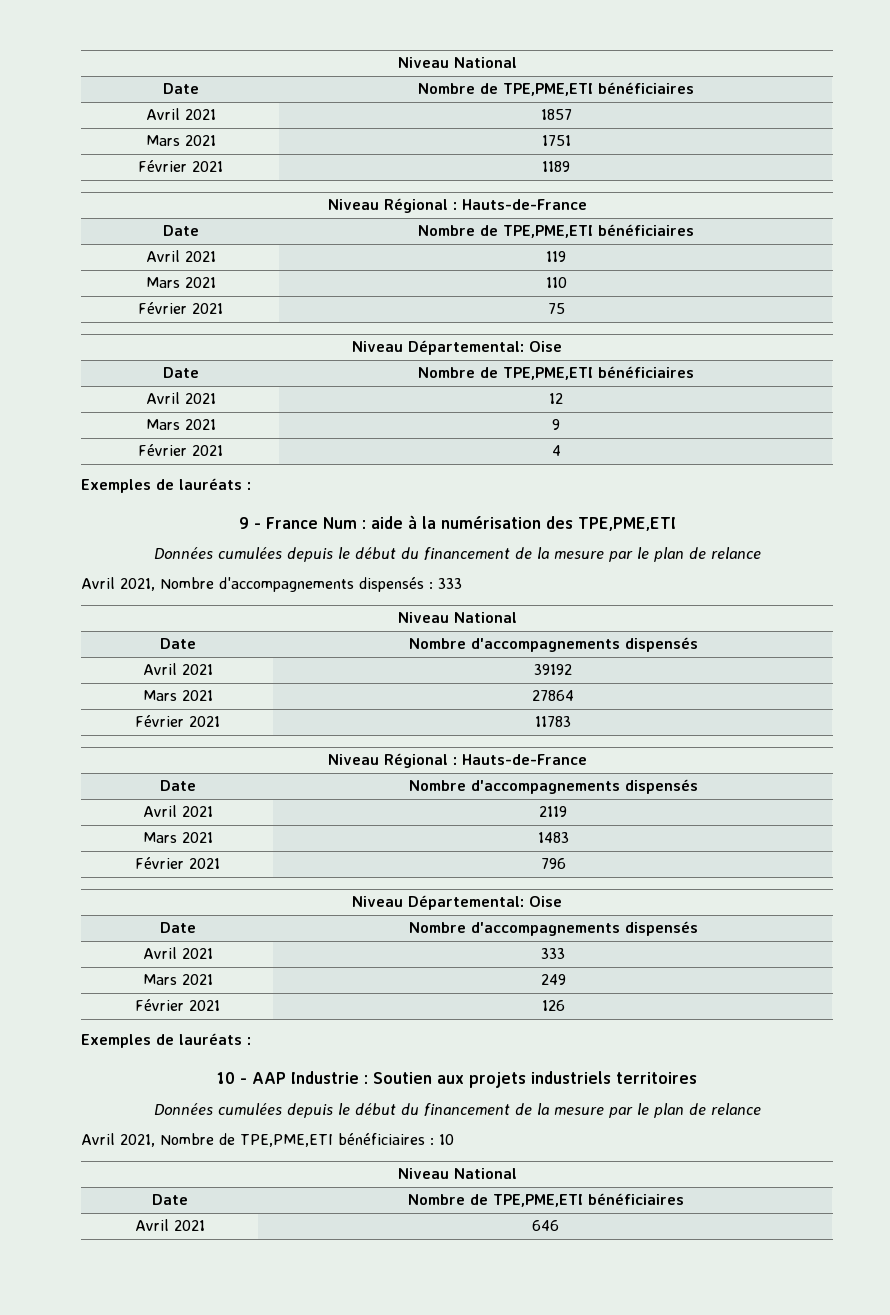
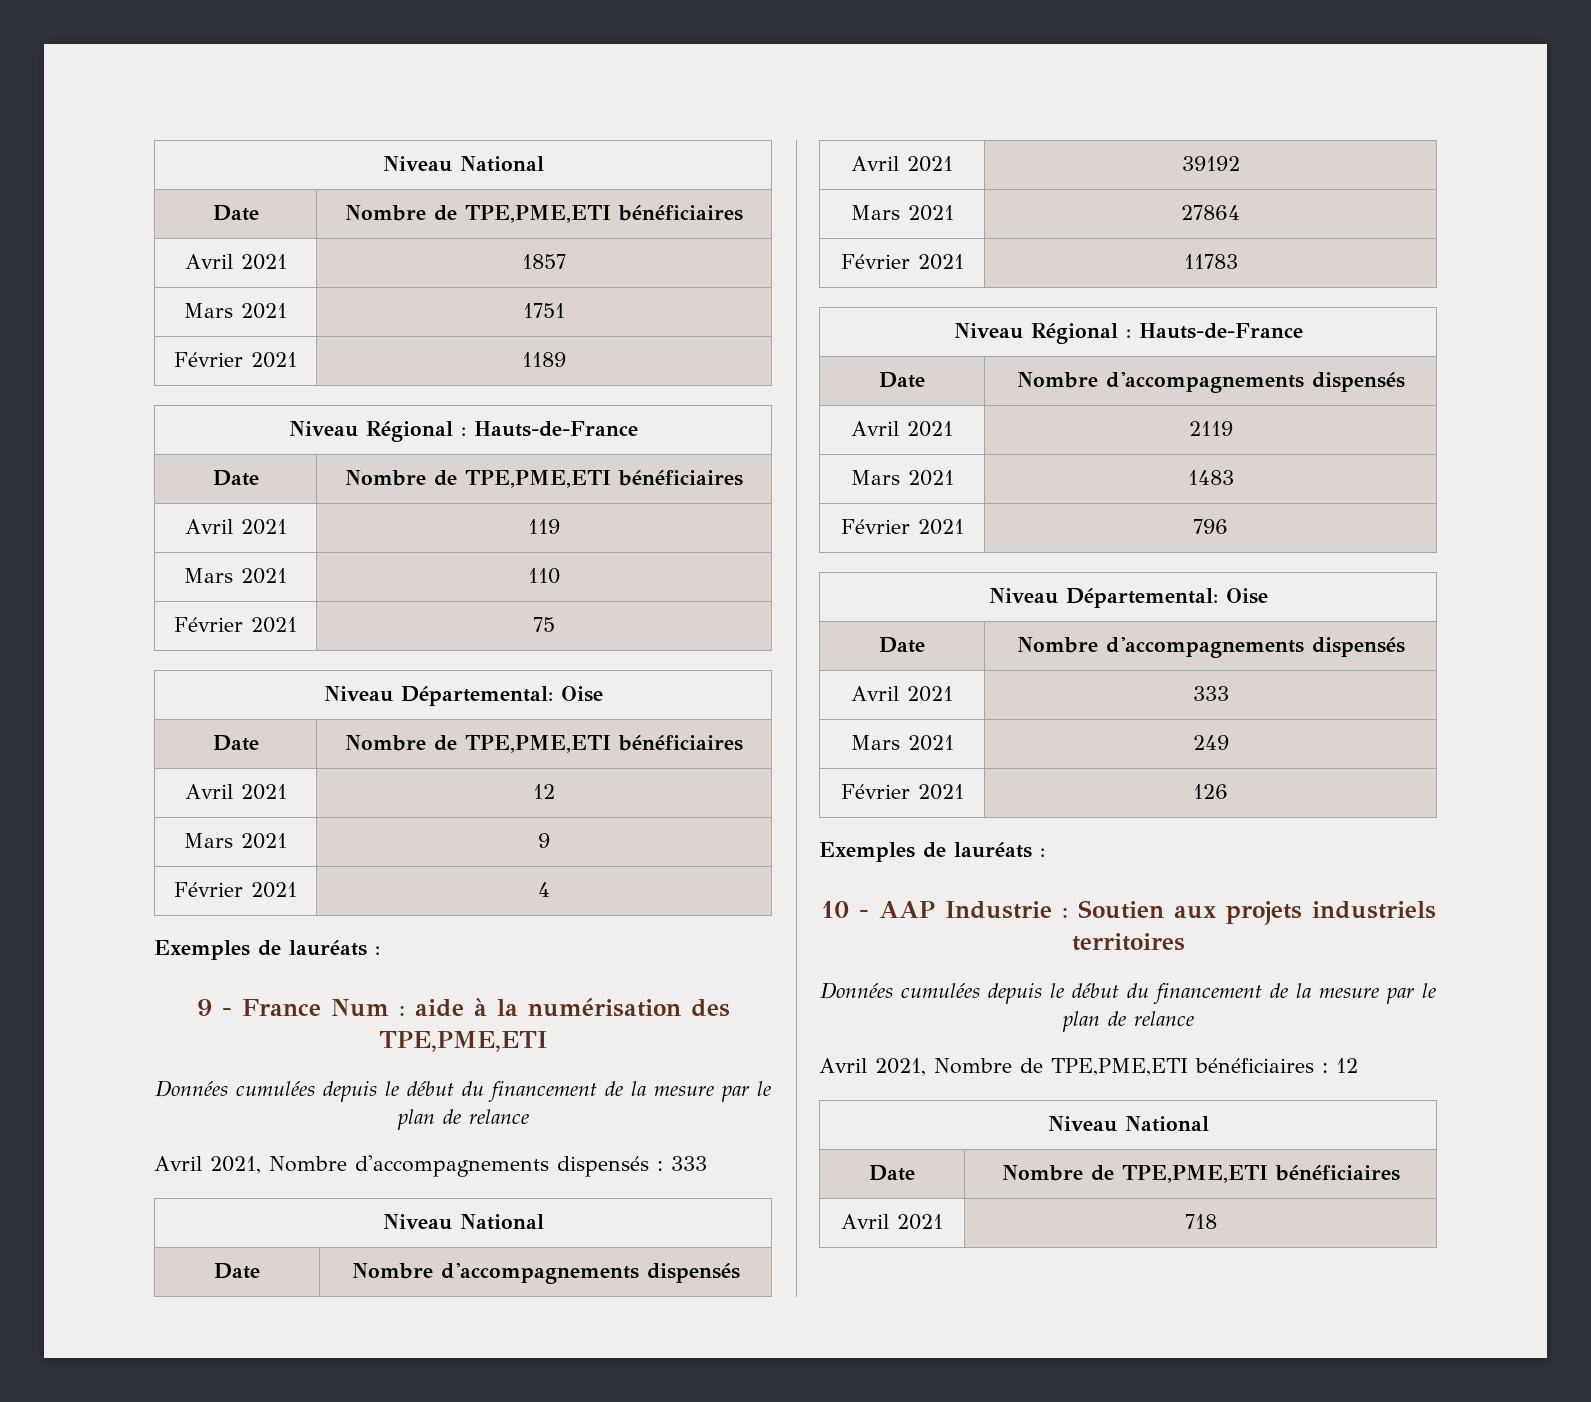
- Avril 2021, Nombre de TPE,PME,ETI bénéficiaires : 10
+ Avril 2021, Nombre de TPE,PME,ETI bénéficiaires : 12
  Niveau National
  Date | Nombre de TPE,PME,ETI bénéficiaires
- Avril 2021 | 646
+ Avril 2021 | 718

